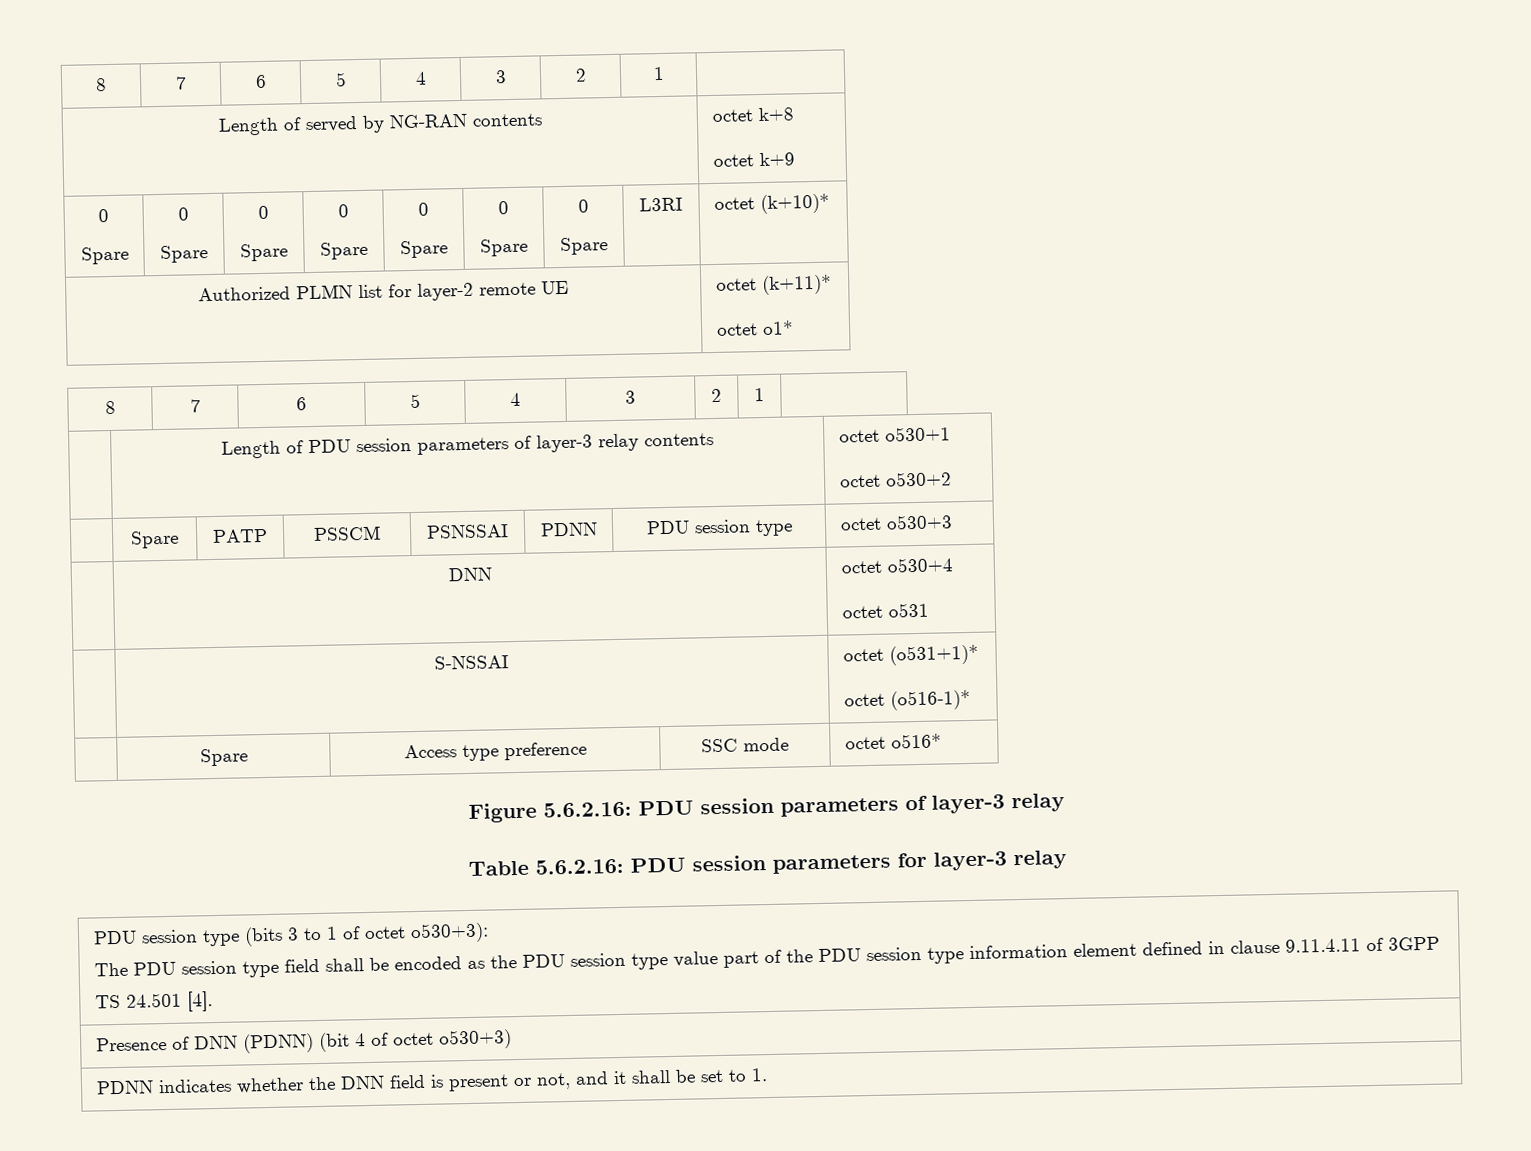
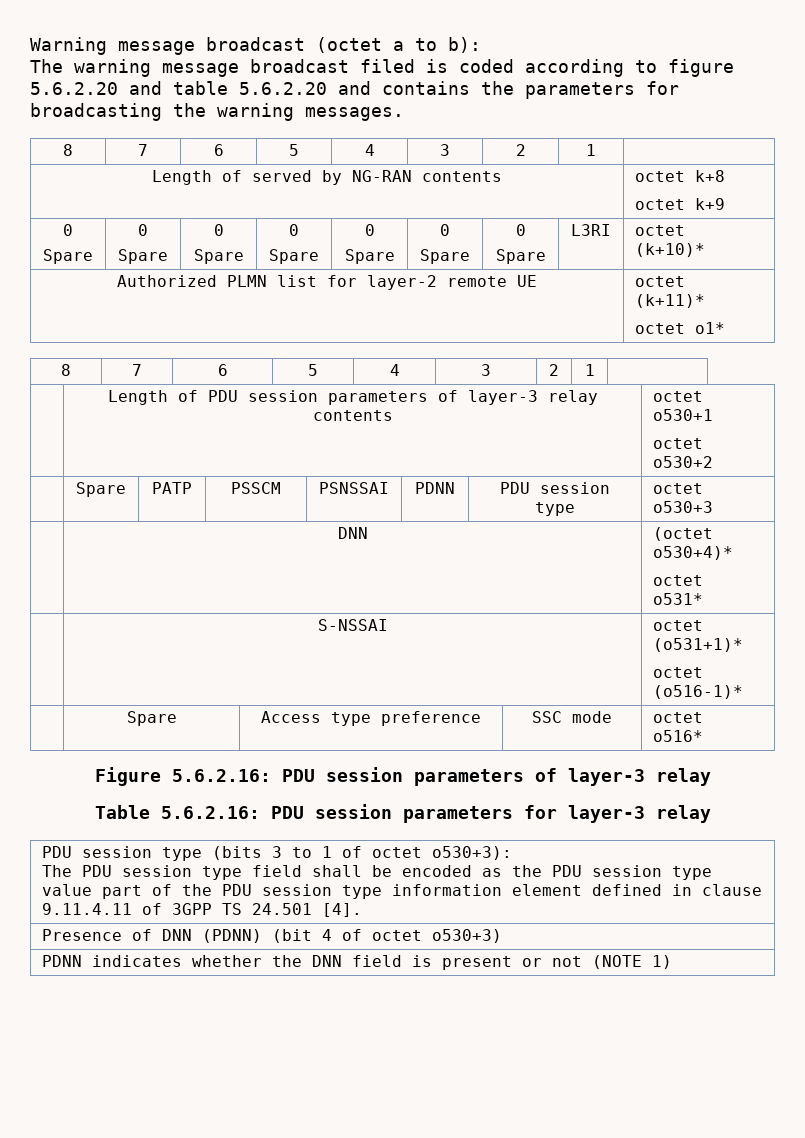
+ Warning message broadcast (octet a to b):
+ The warning message broadcast filed is coded according to figure 5.6.2.20 and table 5.6.2.20 and contains the parameters for broadcasting the warning messages.
- | DNN | octet o530+4
- octet o531
+ | DNN | (octet o530+4)*
+ octet o531*
- PDNN indicates whether the DNN field is present or not, and it shall be set to 1.
+ PDNN indicates whether the DNN field is present or not (NOTE 1)

